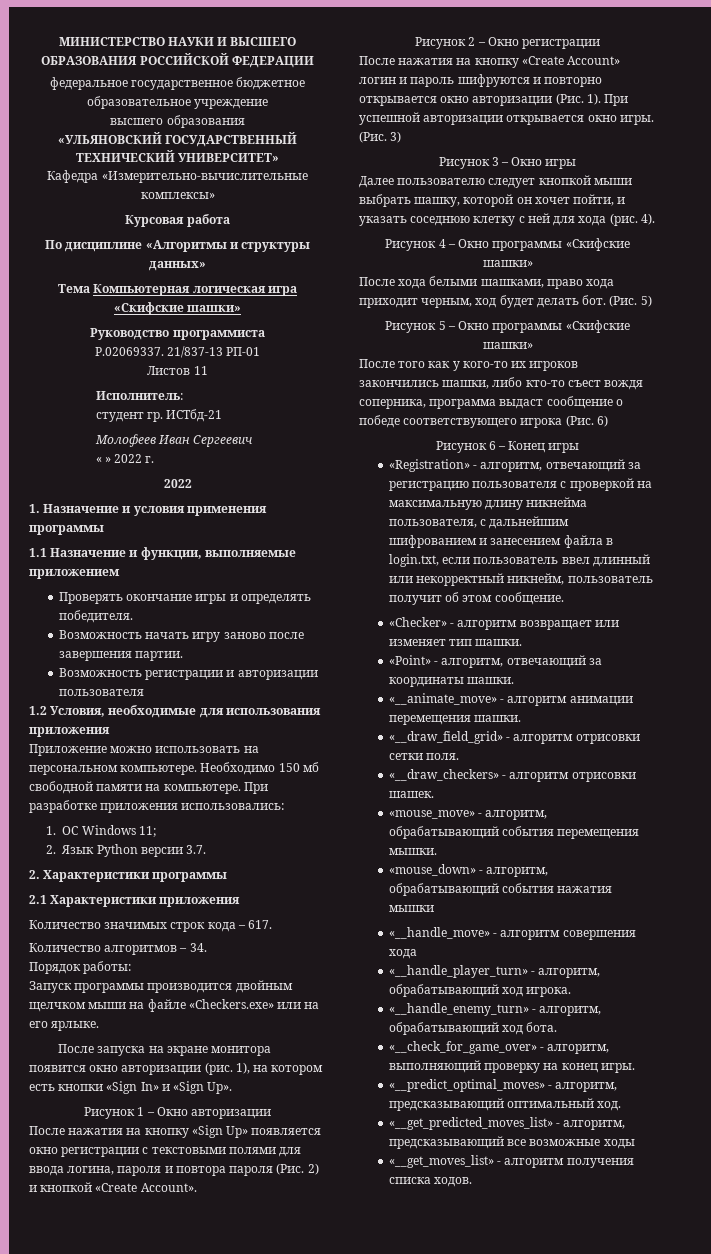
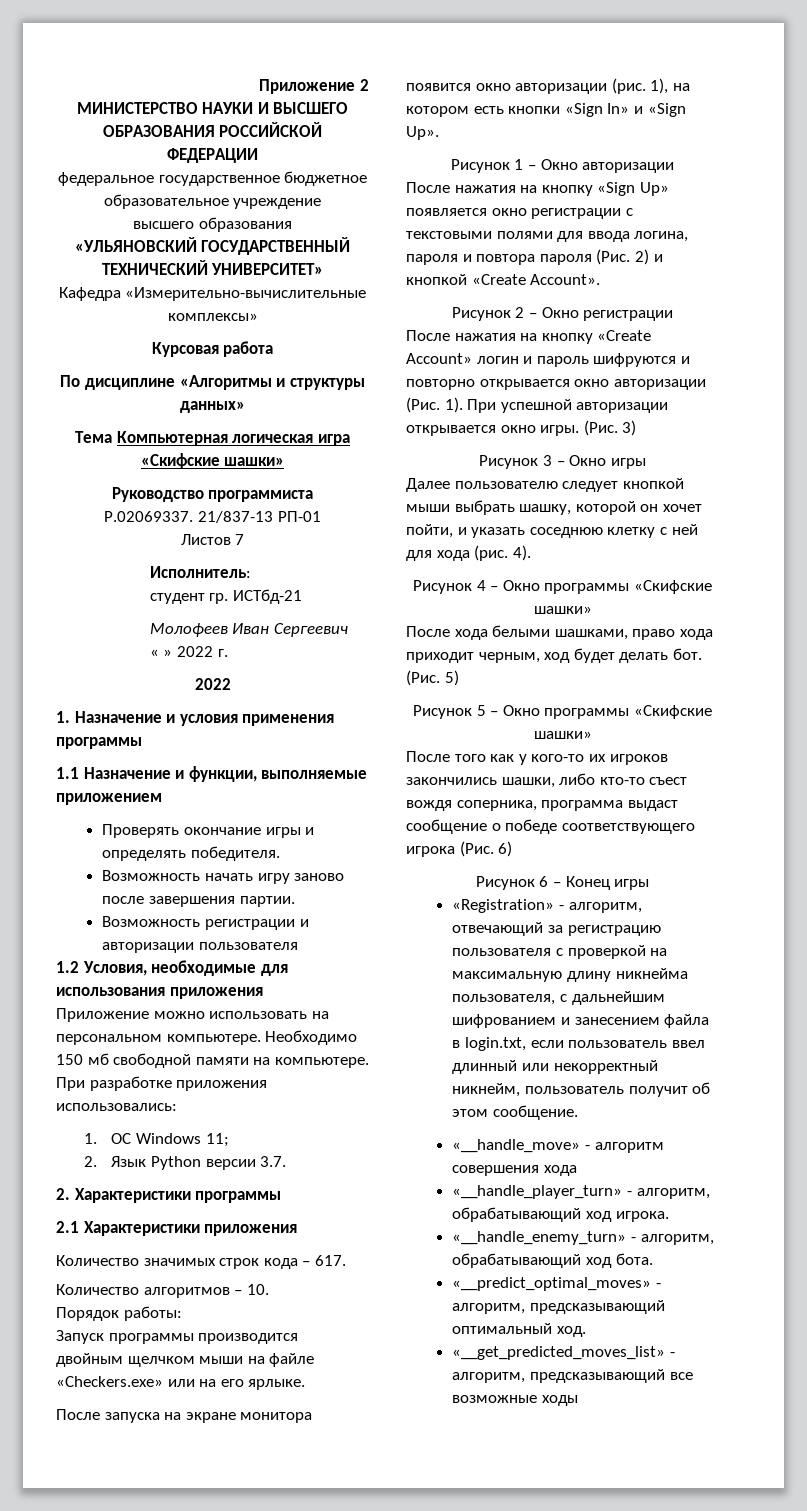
+ Приложение 2
- Листов 11
+ Листов 7
- Количество алгоритмов – 34.
+ Количество алгоритмов – 10.
- «Checker» - алгоритм возвращает или изменяет тип шашки.
- «Point» - алгоритм, отвечающий за координаты шашки.
- «__animate_move» - алгоритм анимации перемещения шашки.
- «__draw_field_grid» - алгоритм отрисовки сетки поля.
- «__draw_checkers» - алгоритм отрисовки шашек.
- «mouse_move» - алгоритм, обрабатывающий события перемещения мышки.
- «mouse_down» - алгоритм, обрабатывающий события нажатия мышки
- «__check_for_game_over» - алгоритм, выполняющий проверку на конец игры.
- «__get_moves_list» - алгоритм получения списка ходов.

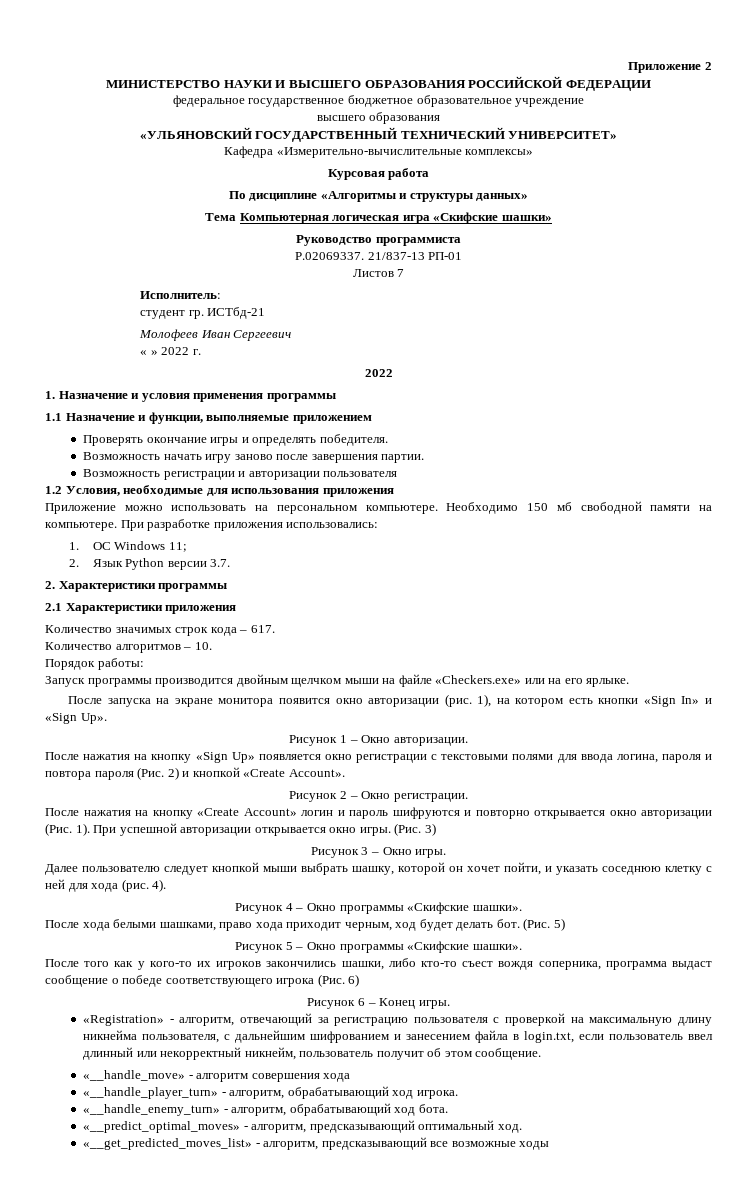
- Рисунок 1 – Окно авторизации
+ Рисунок 1 – Окно авторизации.
- Рисунок 2 – Окно регистрации
+ Рисунок 2 – Окно регистрации.
- Рисунок 3 – Окно игры
+ Рисунок 3 – Окно игры.
- Рисунок 4 – Окно программы «Скифские шашки»
+ Рисунок 4 – Окно программы «Скифские шашки».
- Рисунок 5 – Окно программы «Скифские шашки»
+ Рисунок 5 – Окно программы «Скифские шашки».
- Рисунок 6 – Конец игры
+ Рисунок 6 – Конец игры.

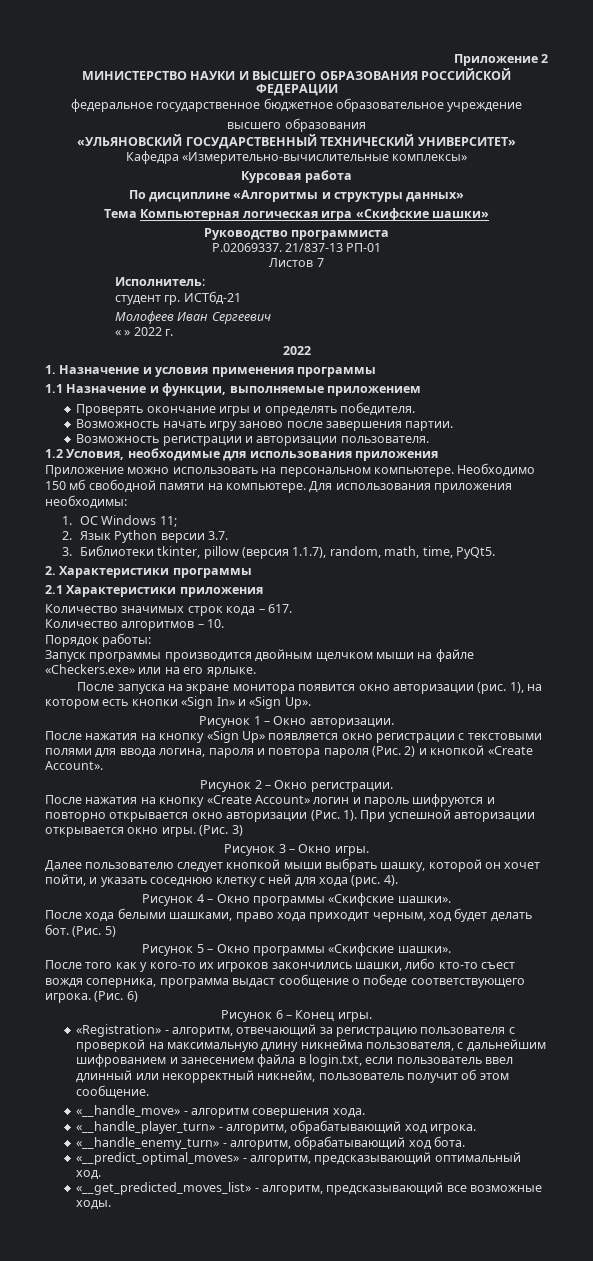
- Возможность регистрации и авторизации пользователя
+ Возможность регистрации и авторизации пользователя.
- При разработке приложения использовались:
+ Для использования приложения необходимы:
+ 3. Библиотеки tkinter, pillow (версия 1.1.7), random, math, time, PyQt5.
- После того как у кого-то их игроков закончились шашки, либо кто-то съест вождя соперника, программа выдаст сообщение о победе соответствующего игрока (Рис. 6)
+ После того как у кого-то их игроков закончились шашки, либо кто-то съест вождя соперника, программа выдаст сообщение о победе соответствующего игрока. (Рис. 6)
- «__handle_move» - алгоритм совершения хода
+ «__handle_move» - алгоритм совершения хода.
- «__get_predicted_moves_list» - алгоритм, предсказывающий все возможные ходы
+ «__get_predicted_moves_list» - алгоритм, предсказывающий все возможные ходы.

